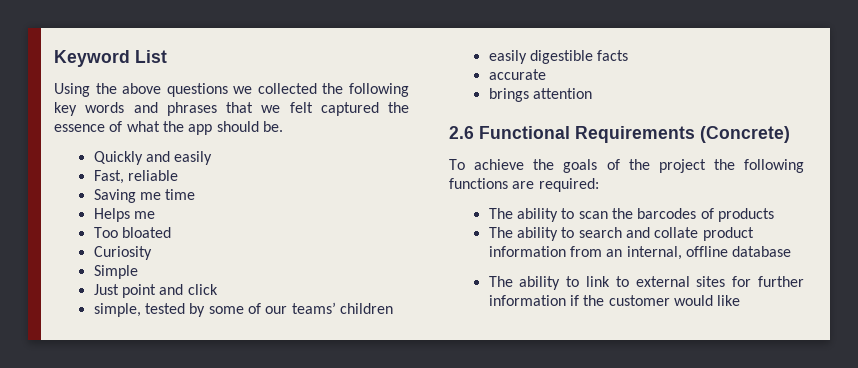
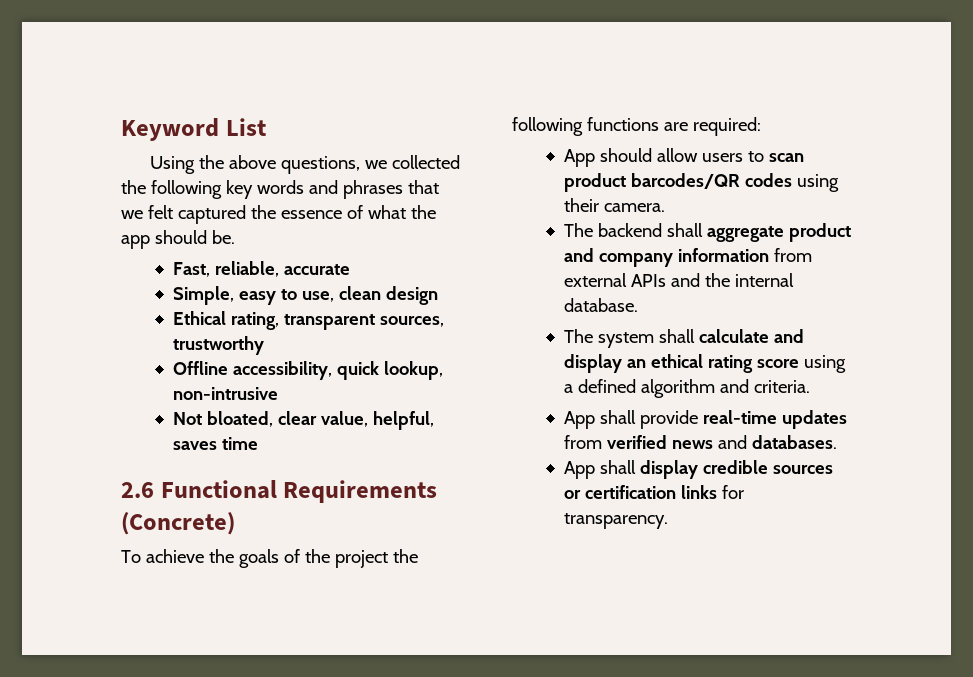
- Using the above questions we collected the following key words and phrases that we felt captured the essence of what the app should be.
+ Using the above questions, we collected the following key words and phrases that we felt captured the essence of what the app should be.
- Quickly and easily
- Fast, reliable
- Saving me time
- Helps me
- Too bloated
- Curiosity
- Simple
- Just point and click
- simple, tested by some of our teams’ children
- easily digestible facts
- accurate
- brings attention
+ Fast, reliable, accurate
+ Simple, easy to use, clean design
+ Ethical rating, transparent sources, trustworthy
+ Offline accessibility, quick lookup, non-intrusive
+ Not bloated, clear value, helpful, saves time
- The ability to scan the barcodes of products
- The ability to search and collate product information from an internal, offline database
- The ability to link to external sites for further information if the customer would like
+ App should allow users to scan product barcodes/QR codes using their camera.
+ The backend shall aggregate product and company information from external APIs and the internal database.
+ The system shall calculate and display an ethical rating score using a defined algorithm and criteria.
+ App shall provide real-time updates from verified news and databases.
+ App shall display credible sources or certification links for transparency.

